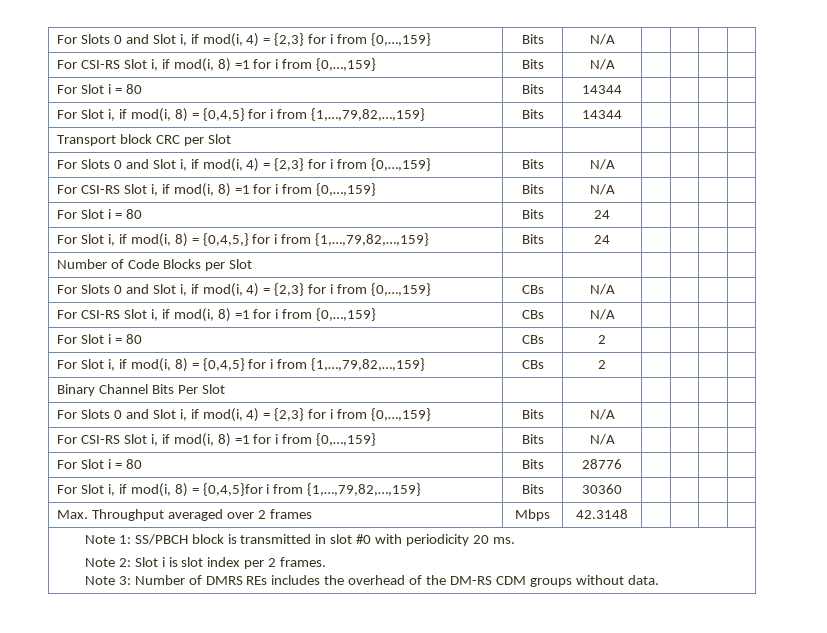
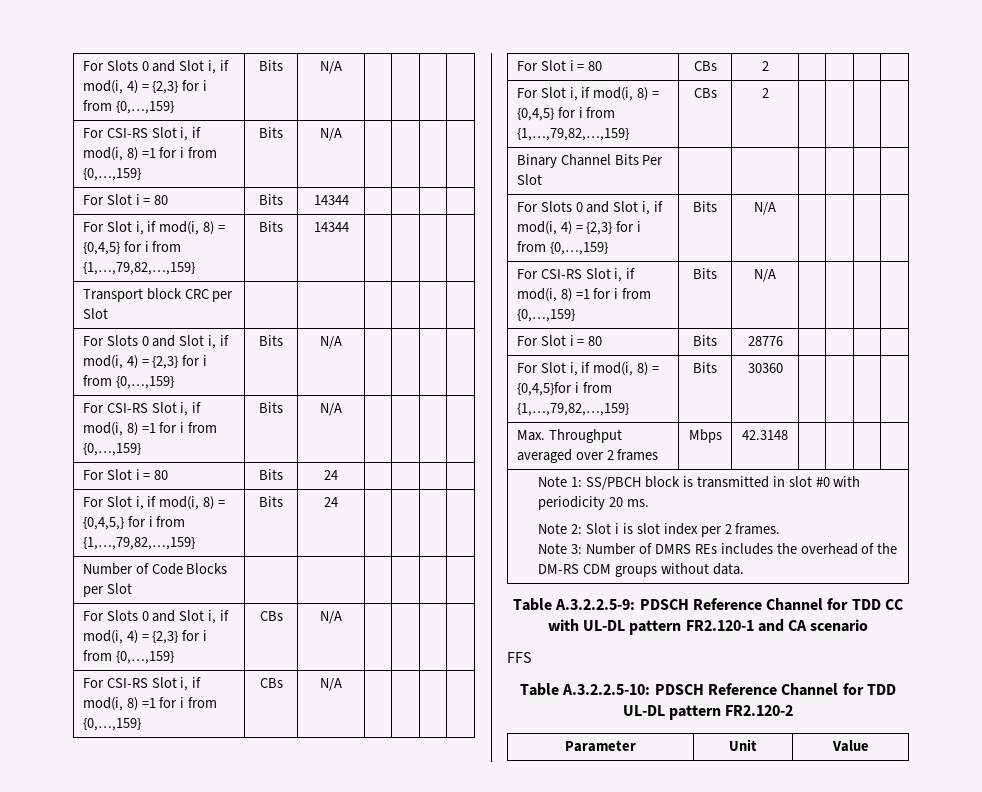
+ Table A.3.2.2.5-9: PDSCH Reference Channel for TDD CC with UL-DL pattern FR2.120-1 and CA scenario
+ FFS
+ Table A.3.2.2.5-10: PDSCH Reference Channel for TDD UL-DL pattern FR2.120-2
+ Parameter | Unit | Value

